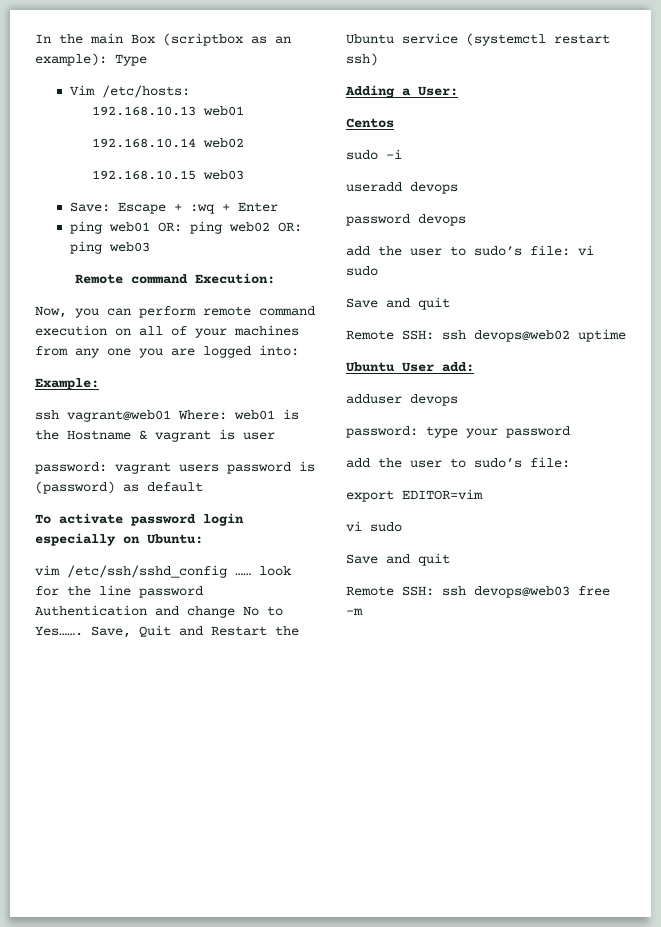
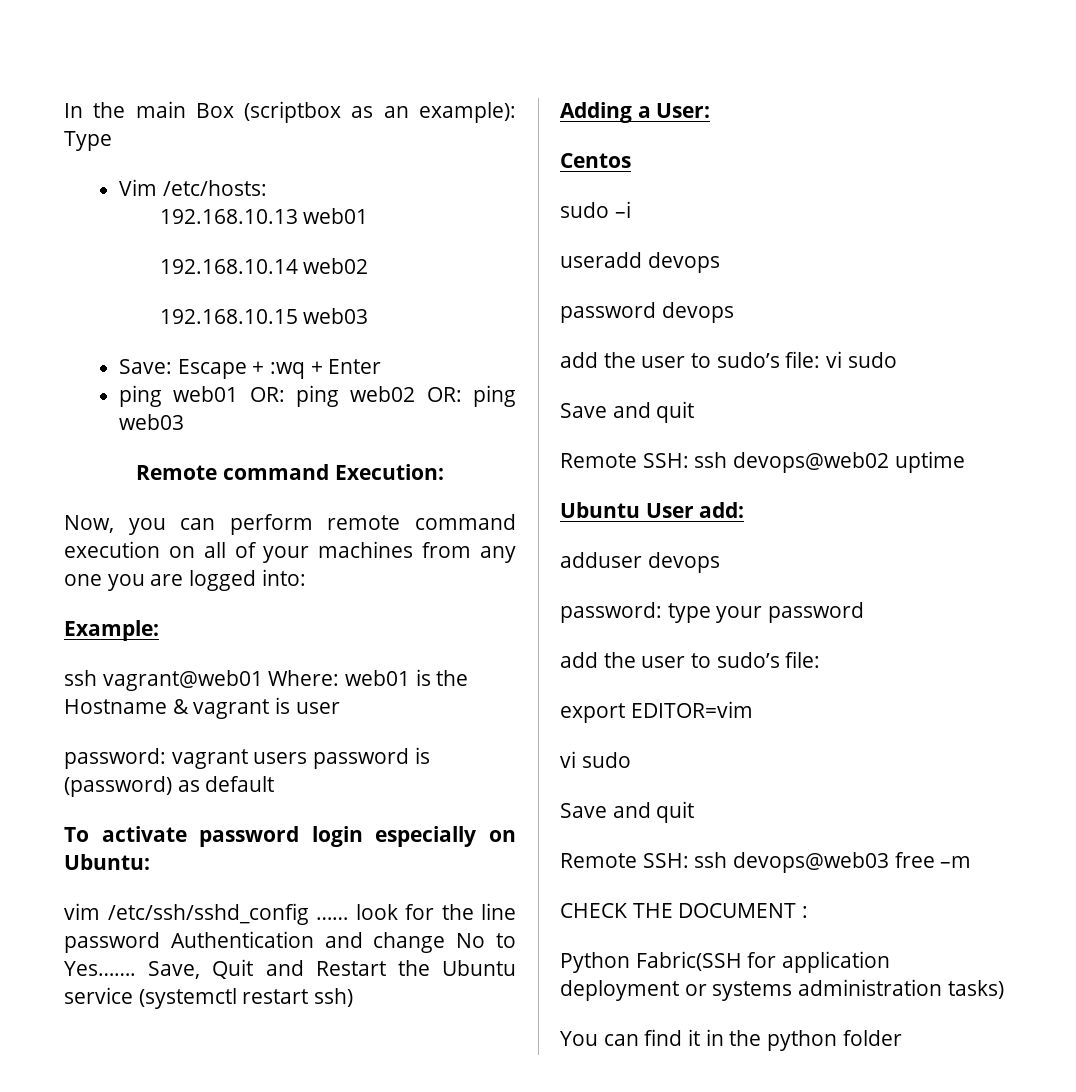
+ CHECK THE DOCUMENT :
+ Python Fabric(SSH for application deployment or systems administration tasks)
+ You can find it in the python folder

